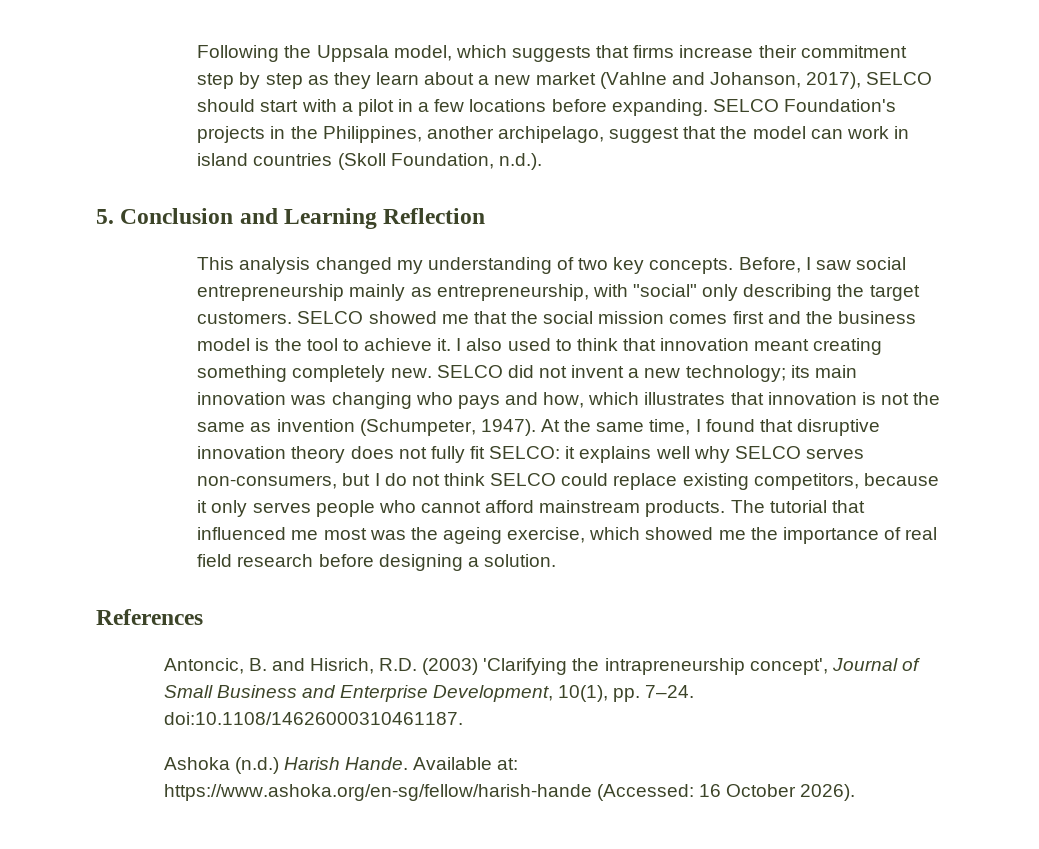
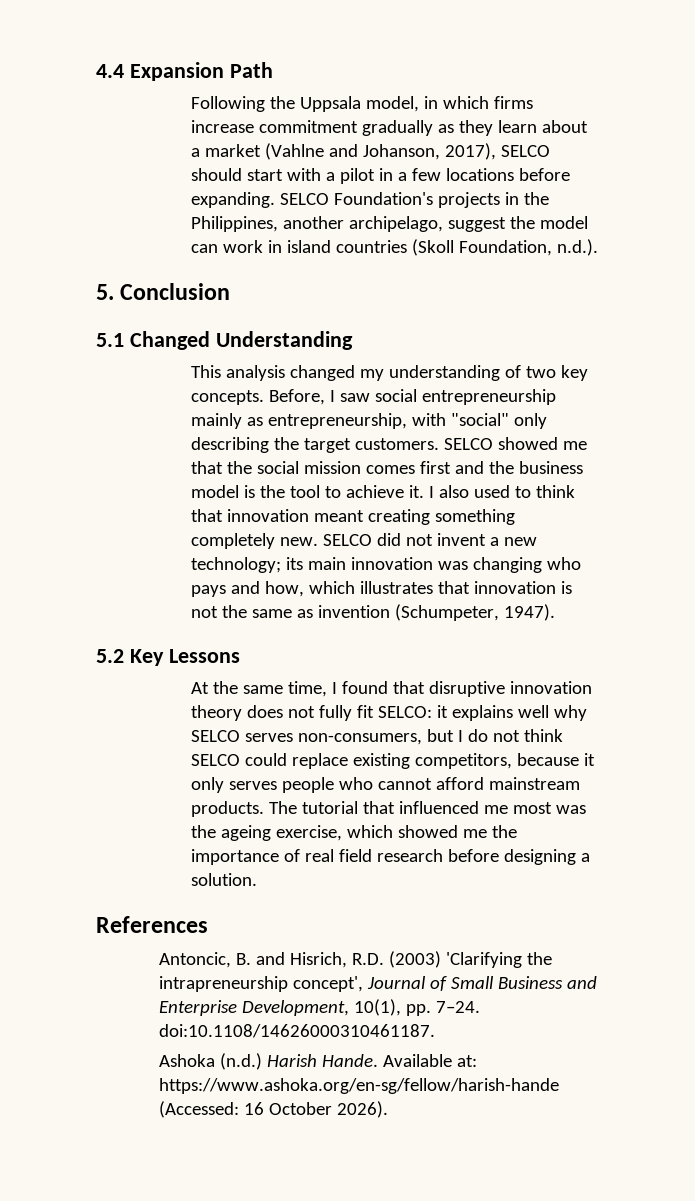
+ 4.4 Expansion Path
- Following the Uppsala model, which suggests that firms increase their commitment step by step as they learn about a new market (Vahlne and Johanson, 2017), SELCO should start with a pilot in a few locations before expanding.
+ Following the Uppsala model, in which firms increase commitment gradually as they learn about a market (Vahlne and Johanson, 2017), SELCO should start with a pilot in a few locations before expanding.
- SELCO Foundation's projects in the Philippines, another archipelago, suggest that the model can work in island countries (Skoll Foundation, n.d.).
+ SELCO Foundation's projects in the Philippines, another archipelago, suggest the model can work in island countries (Skoll Foundation, n.d.).
- 5. Conclusion and Learning Reflection
+ 5. Conclusion
+ 5.1 Changed Understanding
- its main innovation was changing who pays and how, which illustrates that innovation is not the same as invention (Schumpeter, 1947). At the same time, I found that disruptive innovation theory does not fully fit SELCO:
+ its main innovation was changing who pays and how, which illustrates that innovation is not the same as invention (Schumpeter, 1947).
+ 5.2 Key Lessons
+ At the same time, I found that disruptive innovation theory does not fully fit SELCO:

